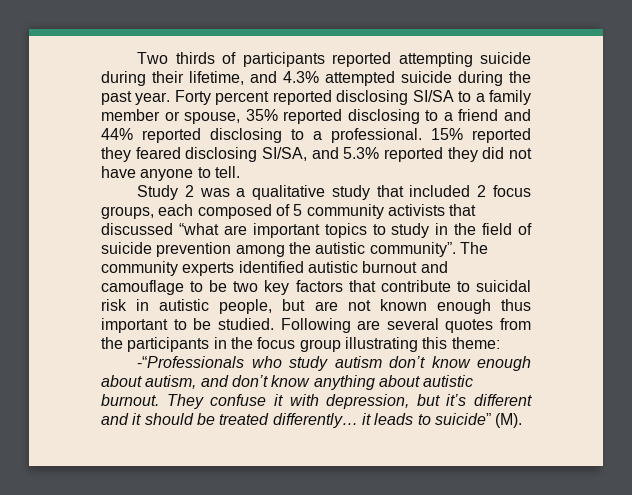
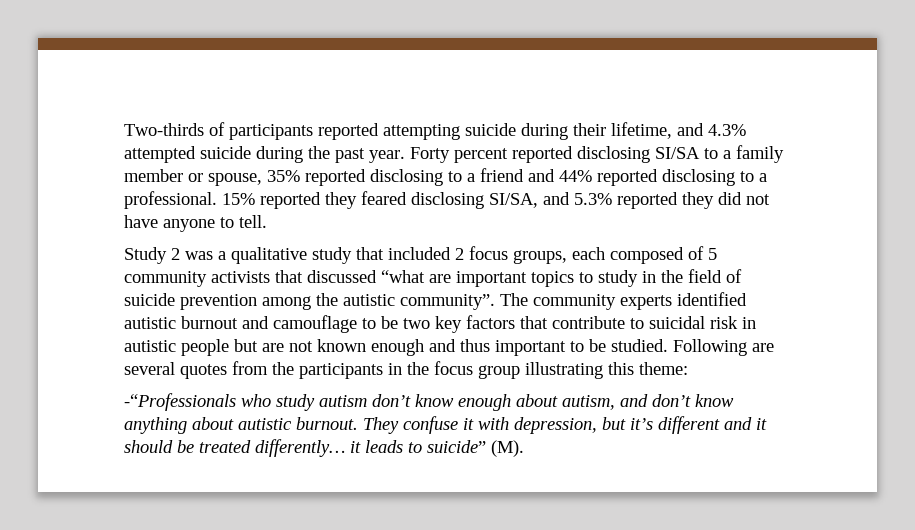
- Two thirds of participants reported attempting suicide during their lifetime, and 4.3% attempted suicide during the past year.
+ Two-thirds of participants reported attempting suicide during their lifetime, and 4.3% attempted suicide during the past year.
- The community experts identified autistic burnout and camouflage to be two key factors that contribute to suicidal risk in autistic people, but are not known enough thus important to be studied.
+ The community experts identified autistic burnout and camouflage to be two key factors that contribute to suicidal risk in autistic people but are not known enough and thus important to be studied.

